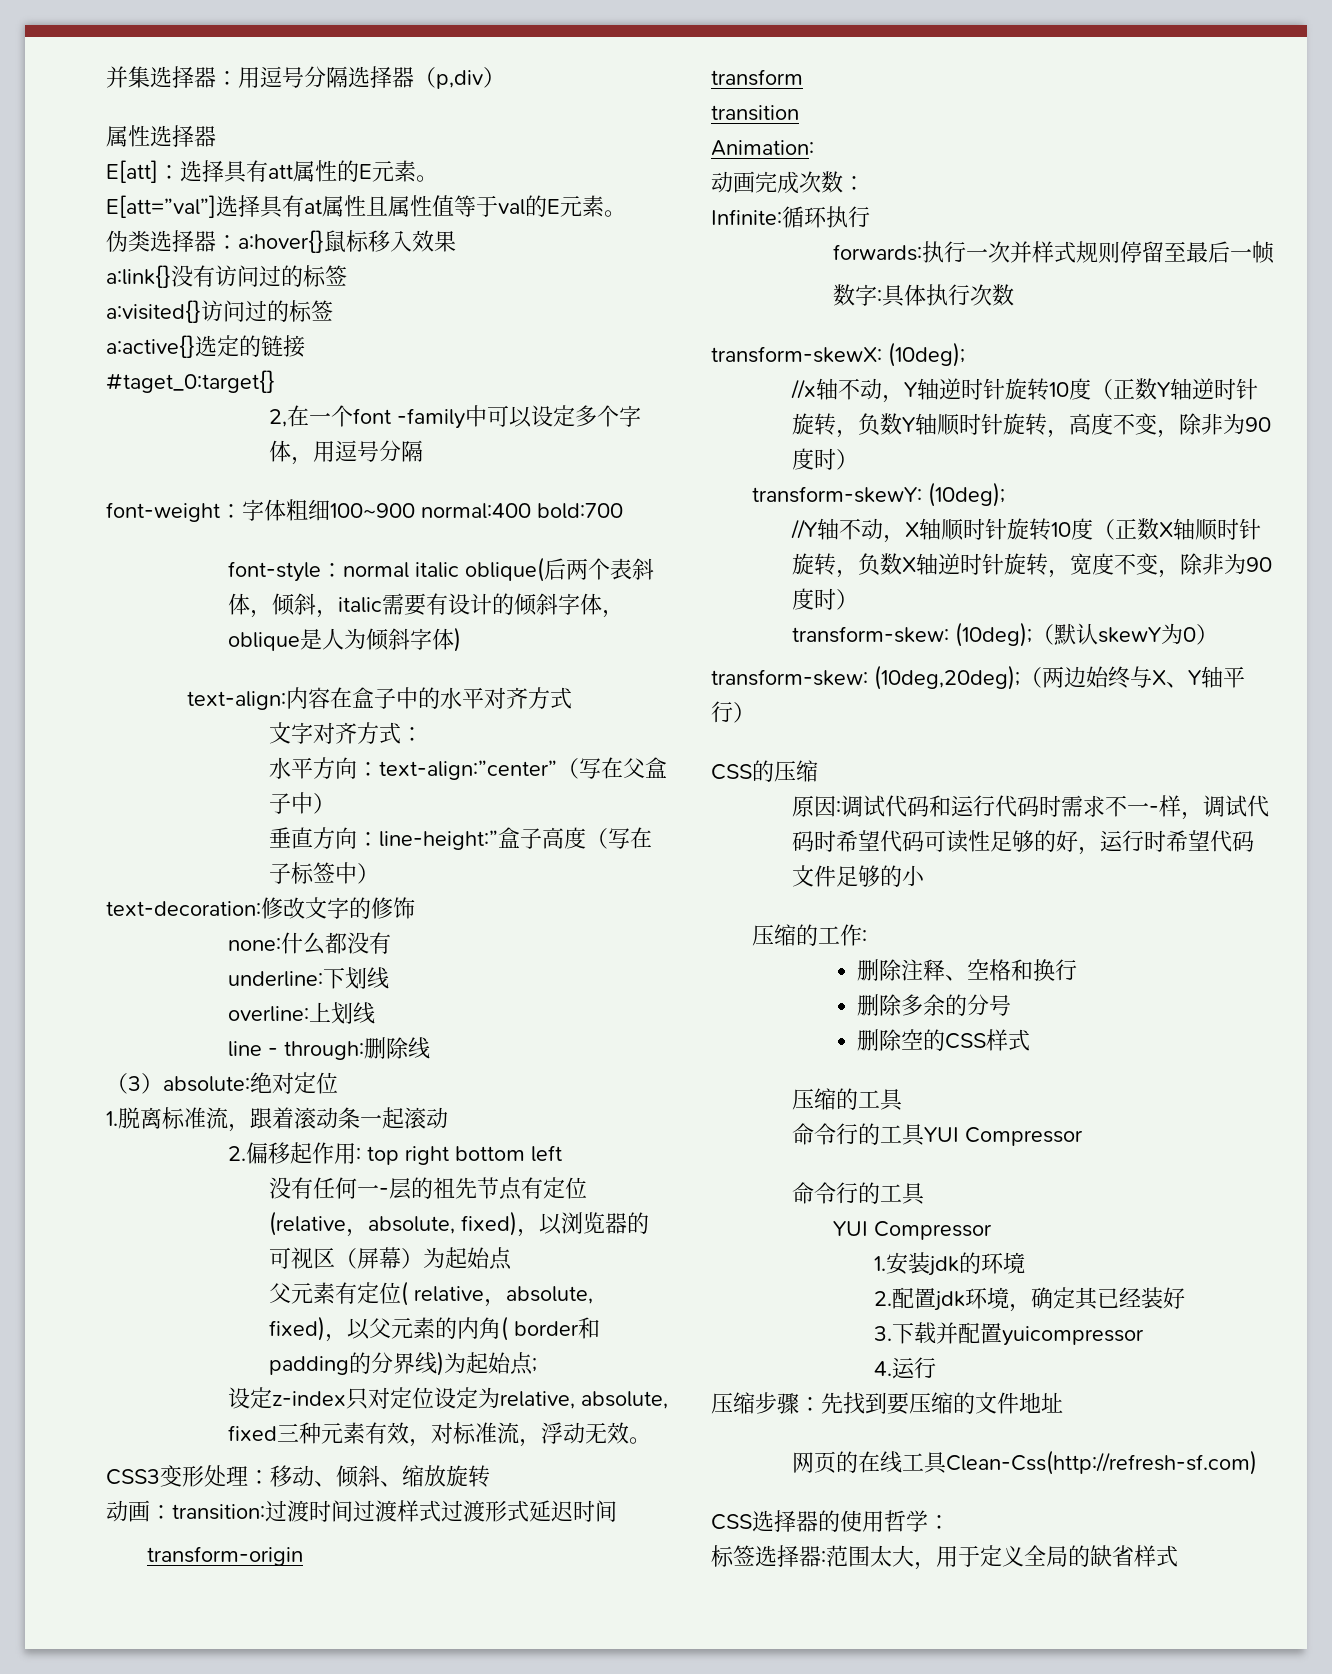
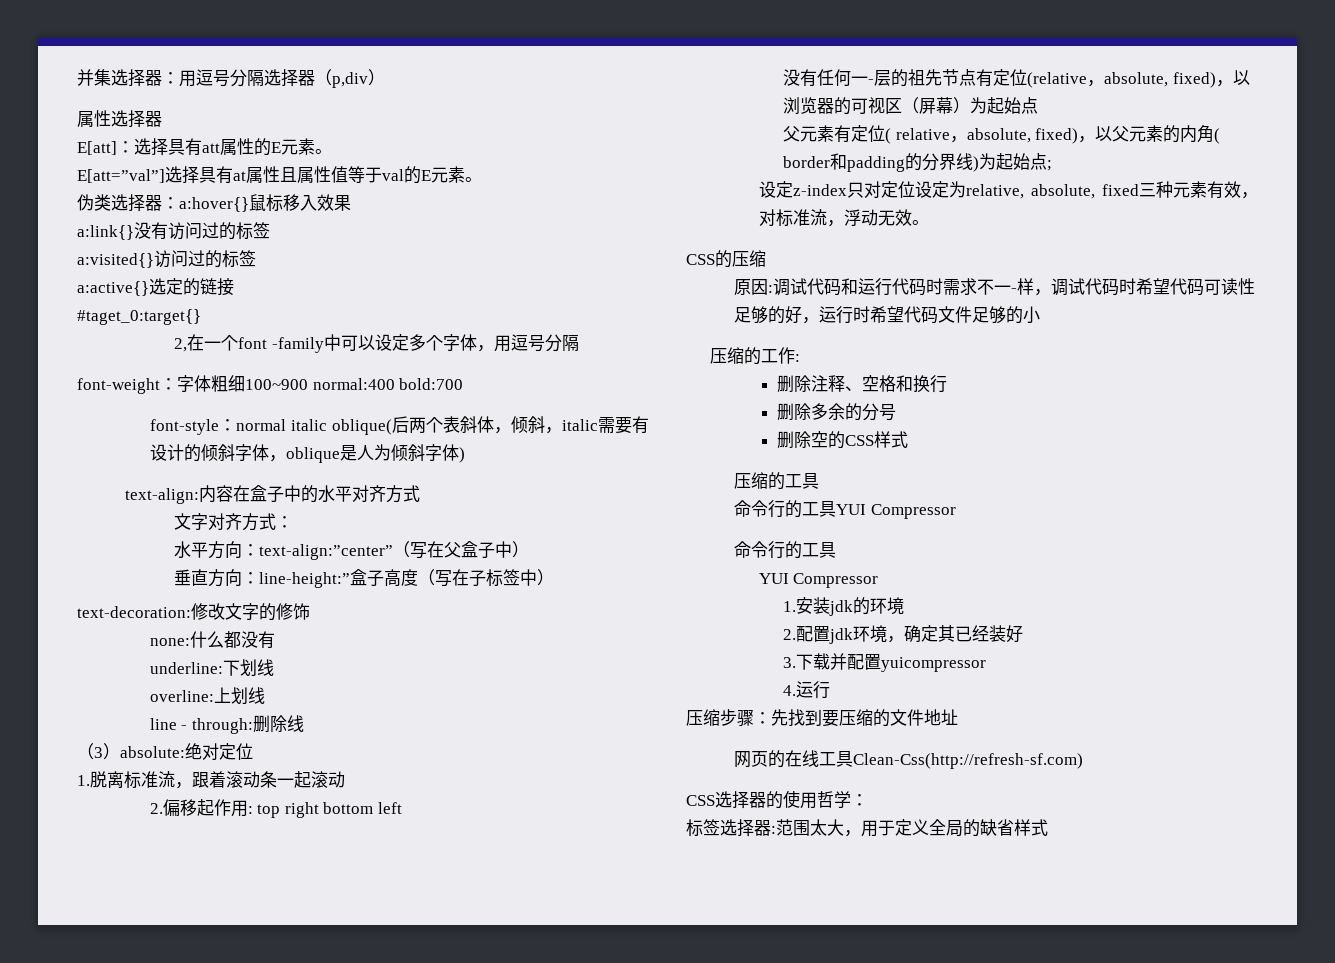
- CSS3变形处理：移动、倾斜、缩放旋转
- 动画：transition:过渡时间过渡样式过渡形式延迟时间
- transform-origin
- transform
- transition
- Animation:
- 动画完成次数：
- Infinite:循环执行
- forwards:执行一次并样式规则停留至最后一帧
- 数字:具体执行次数
- transform-skewX: (10deg);
- //x轴不动，Y轴逆时针旋转10度（正数Y轴逆时针旋转，负数Y轴顺时针旋转，高度不变，除非为90度时）
- transform-skewY: (10deg);
- //Y轴不动，X轴顺时针旋转10度（正数X轴顺时针旋转，负数X轴逆时针旋转，宽度不变，除非为90度时）
- transform-skew: (10deg);（默认skewY为0）
- transform-skew: (10deg,20deg);（两边始终与X、Y轴平行）

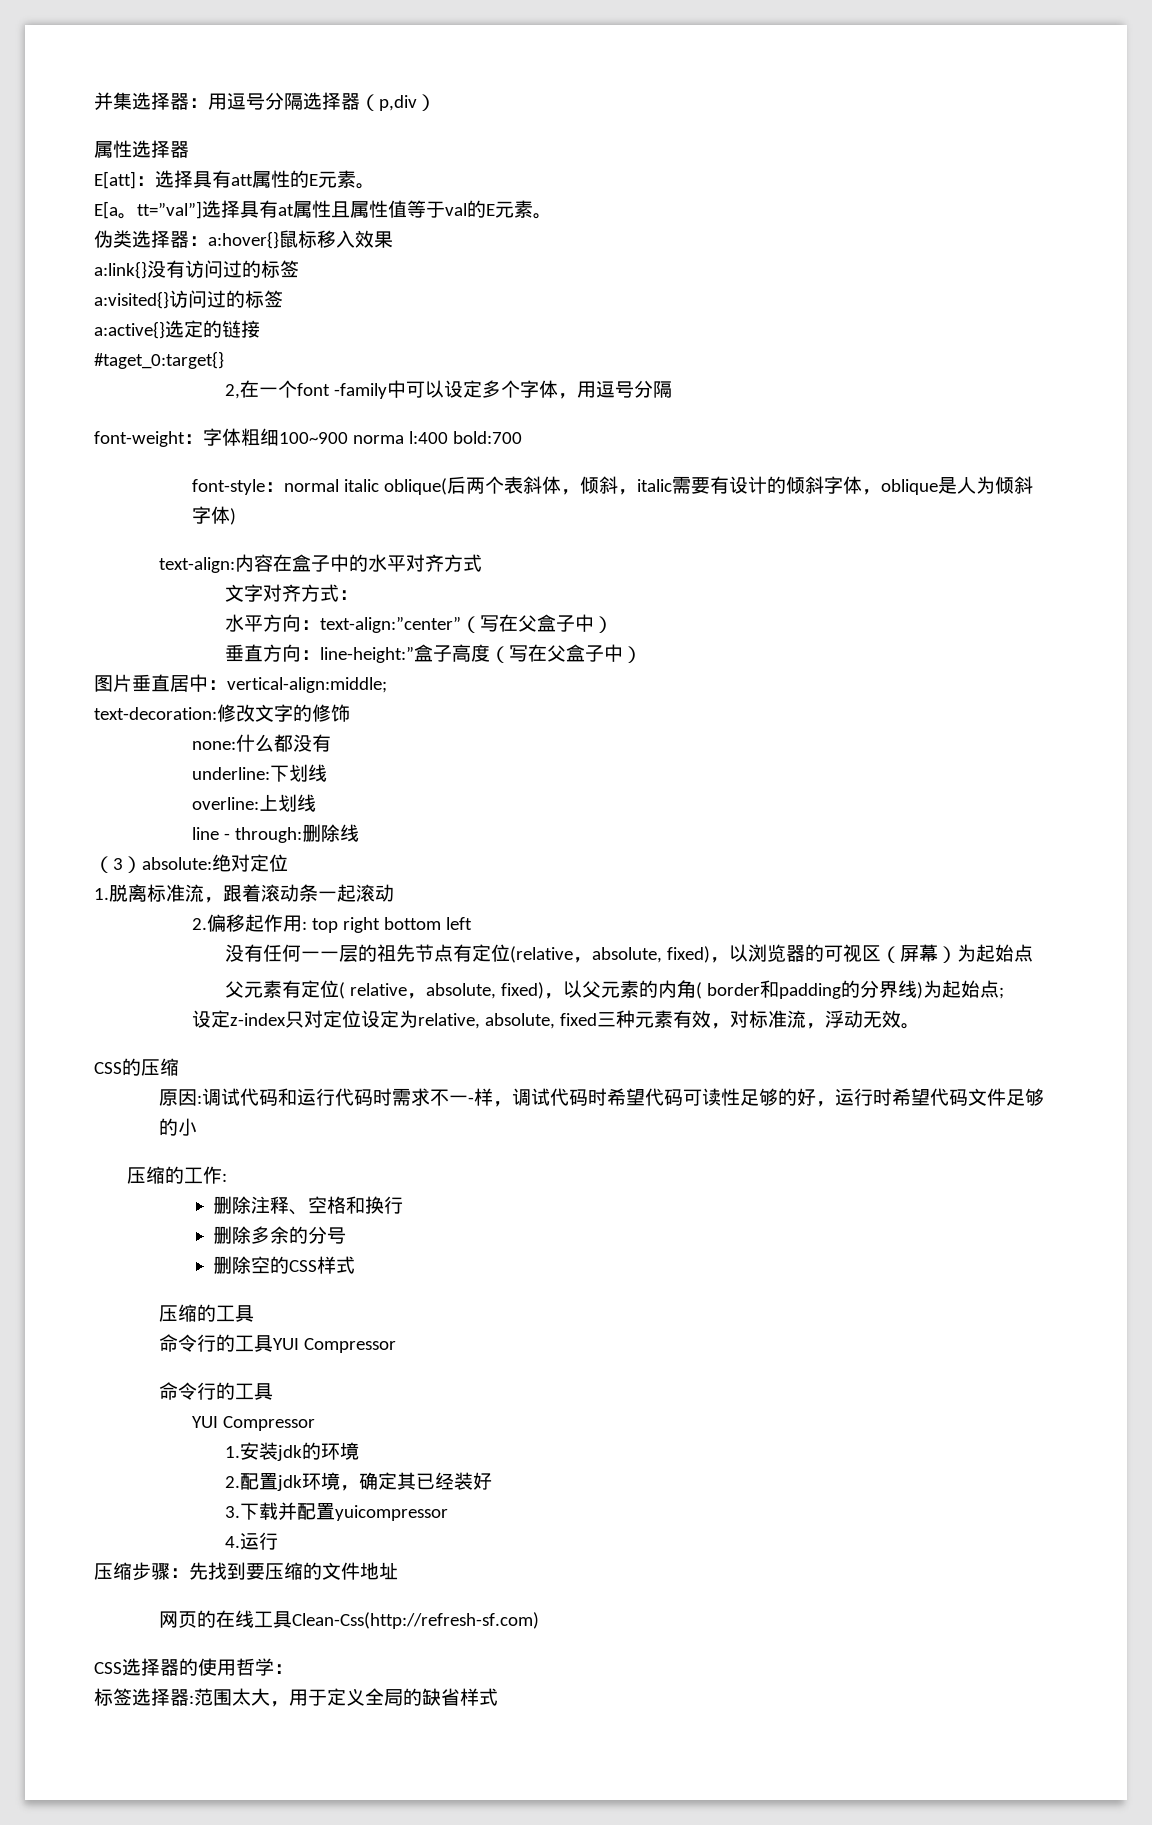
- E[att=”val”]选择具有at属性且属性值等于val的E元素。
+ E[a。tt=”val”]选择具有at属性且属性值等于val的E元素。
- font-weight：字体粗细100~900 normal:400 bold:700
+ font-weight：字体粗细100~900 norma l:400 bold:700
- 垂直方向：line-height:”盒子高度（写在子标签中）
+ 垂直方向：line-height:”盒子高度（写在父盒子中）
+ 图片垂直居中：vertical-align:middle;
- 没有任何一-层的祖先节点有定位(relative，absolute, fixed)，以浏览器的可视区（屏幕）为起始点
+ 没有任何一一层的祖先节点有定位(relative，absolute, fixed)，以浏览器的可视区（屏幕）为起始点

